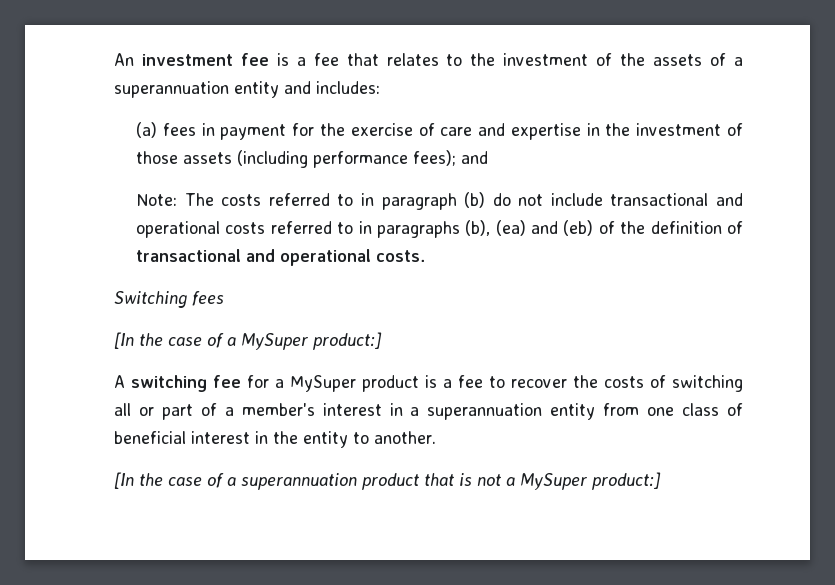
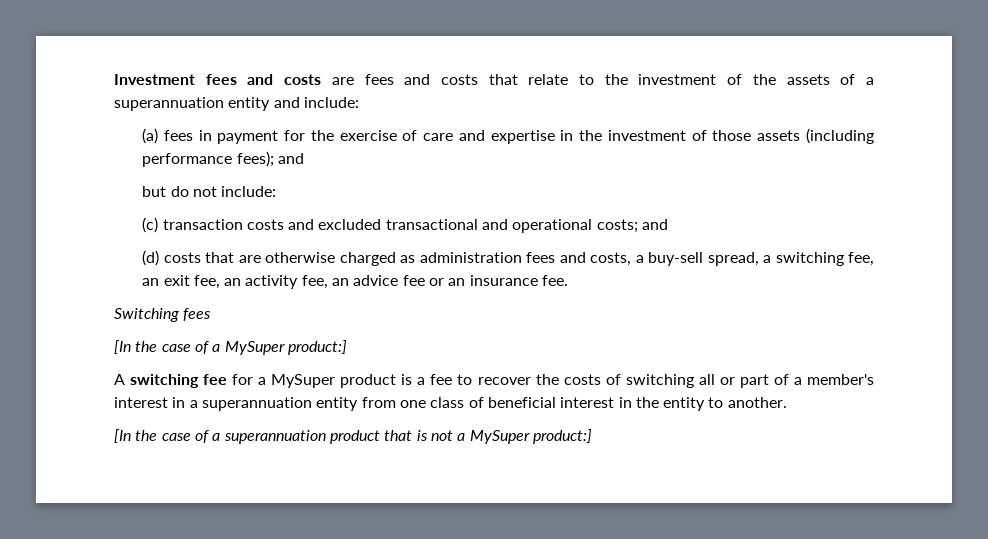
- An investment fee is a fee that relates to the investment of the assets of a superannuation entity and includes:
+ Investment fees and costs are fees and costs that relate to the investment of the assets of a superannuation entity and include:
- Note: The costs referred to in paragraph (b) do not include transactional and operational costs referred to in paragraphs (b), (ea) and (eb) of the definition of transactional and operational costs.
+ but do not include:
+ (c) transaction costs and excluded transactional and operational costs; and
+ (d) costs that are otherwise charged as administration fees and costs, a buy-sell spread, a switching fee, an exit fee, an activity fee, an advice fee or an insurance fee.

